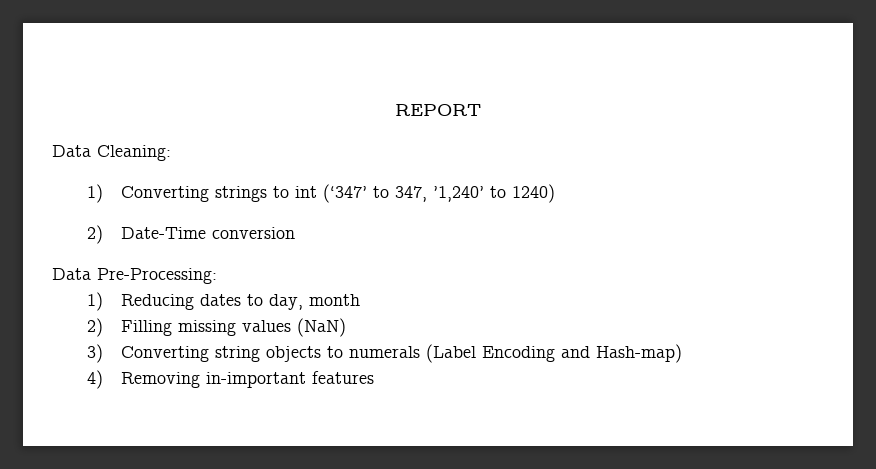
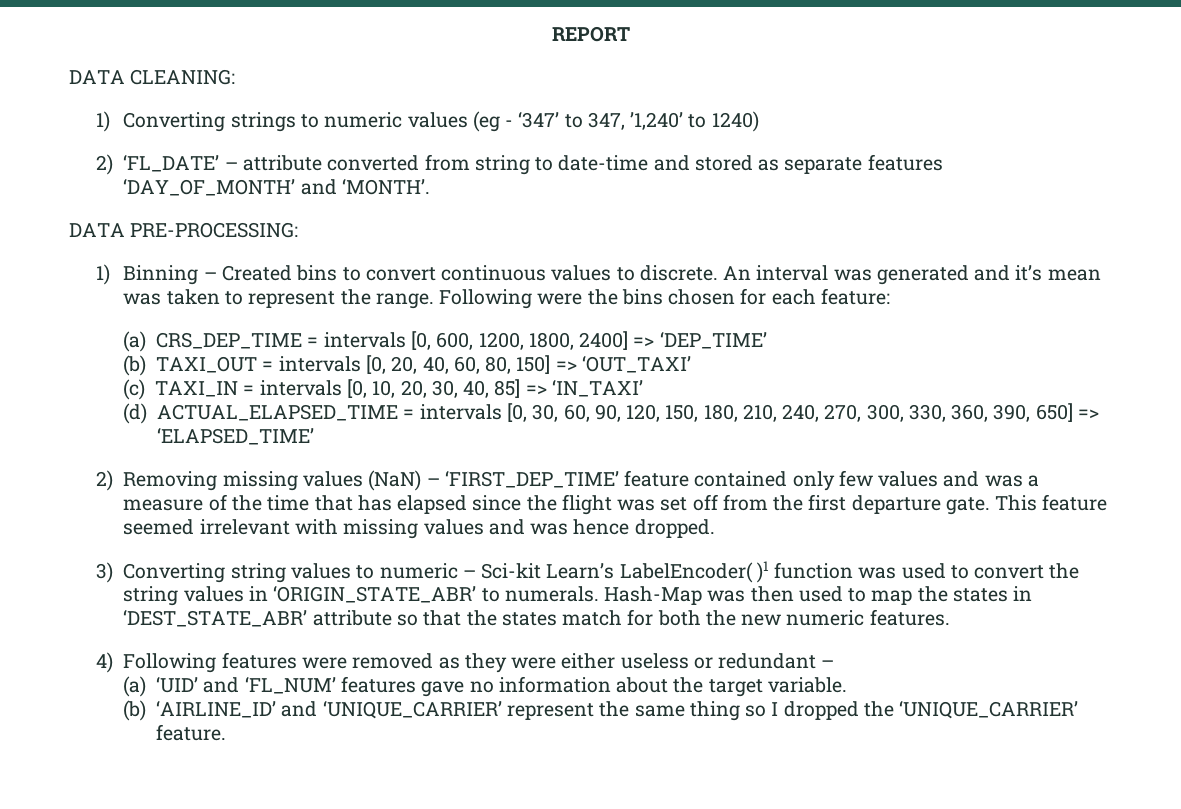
- Data Cleaning:
+ DATA CLEANING:
- 1) Converting strings to int (‘347’ to 347, ’1,240’ to 1240)
+ 1) Converting strings to numeric values (eg - ‘347’ to 347, ’1,240’ to 1240)
- 2) Date-Time conversion
- Data Pre-Processing:
- 1) Reducing dates to day, month
- 2) Filling missing values (NaN)
- 3) Converting string objects to numerals (Label Encoding and Hash-map)
- 4) Removing in-important features
+ 2) ‘FL_DATE’ – attribute converted from string to date-time and stored as separate features ‘DAY_OF_MONTH’ and ‘MONTH’.
+ DATA PRE-PROCESSING:
+ 1) Binning – Created bins to convert continuous values to discrete. An interval was generated and it’s mean was taken to represent the range. Following were the bins chosen for each feature:
+ (a) CRS_DEP_TIME = intervals [0, 600, 1200, 1800, 2400] => ‘DEP_TIME’
+ (b) TAXI_OUT = intervals [0, 20, 40, 60, 80, 150] => ‘OUT_TAXI’
+ (c) TAXI_IN = intervals [0, 10, 20, 30, 40, 85] => ‘IN_TAXI’
+ (d) ACTUAL_ELAPSED_TIME = intervals [0, 30, 60, 90, 120, 150, 180, 210, 240, 270, 300, 330, 360, 390, 650] => ‘ELAPSED_TIME’
+ 2) Removing missing values (NaN) – ‘FIRST_DEP_TIME’ feature contained only few values and was a measure of the time that has elapsed since the flight was set off from the first departure gate. This feature seemed irrelevant with missing values and was hence dropped.
+ 3) Converting string values to numeric – Sci-kit Learn’s LabelEncoder( )1 function was used to convert the string values in ‘ORIGIN_STATE_ABR’ to numerals. Hash-Map was then used to map the states in ‘DEST_STATE_ABR’ attribute so that the states match for both the new numeric features.
+ 4) Following features were removed as they were either useless or redundant –
+ (a) ‘UID’ and ‘FL_NUM’ features gave no information about the target variable.
+ (b) ‘AIRLINE_ID’ and ‘UNIQUE_CARRIER’ represent the same thing so I dropped the ‘UNIQUE_CARRIER’ feature.

